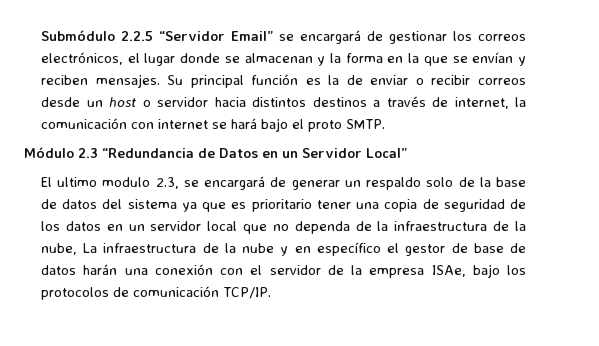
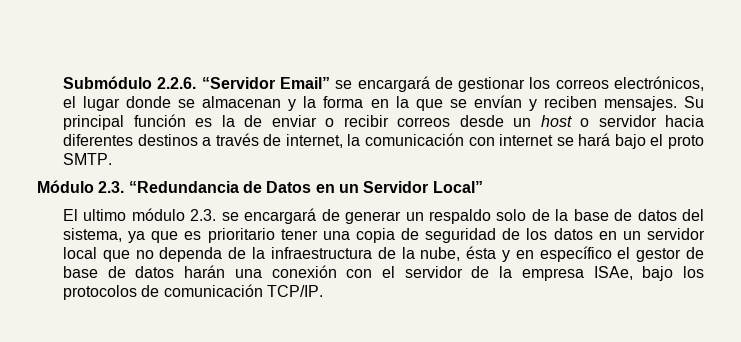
- Submódulo 2.2.5 “Servidor Email” se encargará de gestionar los correos electrónicos, el lugar donde se almacenan y la forma en la que se envían y reciben mensajes.
+ Submódulo 2.2.6. “Servidor Email” se encargará de gestionar los correos electrónicos, el lugar donde se almacenan y la forma en la que se envían y reciben mensajes.
- Su principal función es la de enviar o recibir correos desde un host o servidor hacia distintos destinos a través de internet, la comunicación con internet se hará bajo el proto SMTP.
+ Su principal función es la de enviar o recibir correos desde un host o servidor hacia diferentes destinos a través de internet, la comunicación con internet se hará bajo el proto SMTP.
- Módulo 2.3 “Redundancia de Datos en un Servidor Local”
+ Módulo 2.3. “Redundancia de Datos en un Servidor Local”
- El ultimo modulo 2.3, se encargará de generar un respaldo solo de la base de datos del sistema ya que es prioritario tener una copia de seguridad de los datos en un servidor local que no dependa de la infraestructura de la nube, La infraestructura de la nube y en específico el gestor de base de datos harán una conexión con el servidor de la empresa ISAe, bajo los protocolos de comunicación TCP/IP.
+ El ultimo módulo 2.3. se encargará de generar un respaldo solo de la base de datos del sistema, ya que es prioritario tener una copia de seguridad de los datos en un servidor local que no dependa de la infraestructura de la nube, ésta y en específico el gestor de base de datos harán una conexión con el servidor de la empresa ISAe, bajo los protocolos de comunicación TCP/IP.

